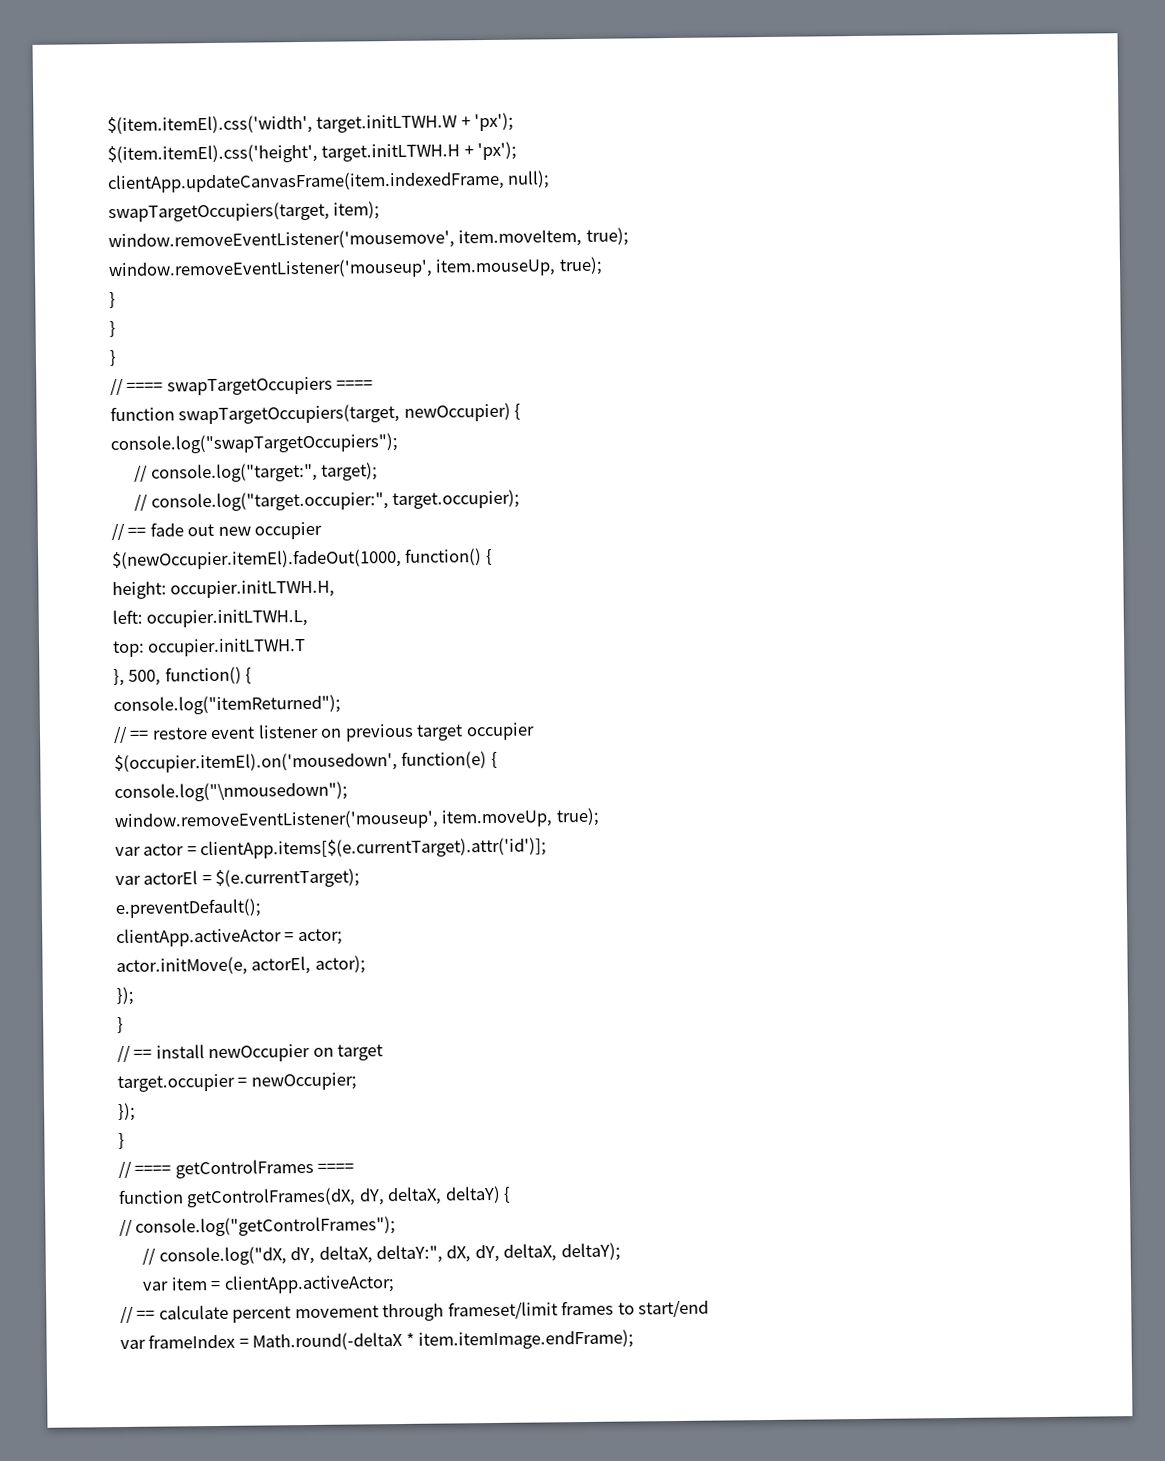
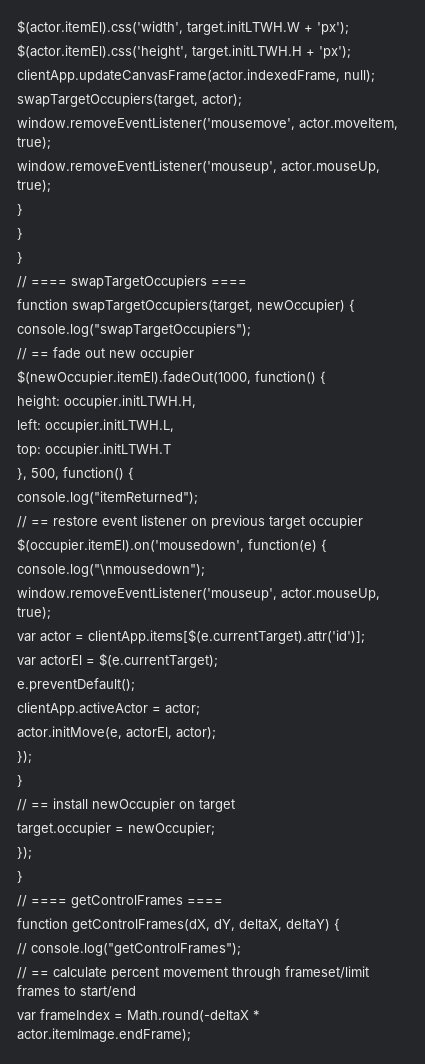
- $(item.itemEl).css('width', target.initLTWH.W + 'px');
+ $(actor.itemEl).css('width', target.initLTWH.W + 'px');
- $(item.itemEl).css('height', target.initLTWH.H + 'px');
+ $(actor.itemEl).css('height', target.initLTWH.H + 'px');
- clientApp.updateCanvasFrame(item.indexedFrame, null);
+ clientApp.updateCanvasFrame(actor.indexedFrame, null);
- swapTargetOccupiers(target, item);
+ swapTargetOccupiers(target, actor);
- window.removeEventListener('mousemove', item.moveItem, true);
- window.removeEventListener('mouseup', item.mouseUp, true);
+ window.removeEventListener('mousemove', actor.moveItem, true);
+ window.removeEventListener('mouseup', actor.mouseUp, true);
- // console.log("target:", target);
- // console.log("target.occupier:", target.occupier);
  console.log("\nmousedown");
- window.removeEventListener('mouseup', item.moveUp, true);
+ window.removeEventListener('mouseup', actor.mouseUp, true);
- // console.log("dX, dY, deltaX, deltaY:", dX, dY, deltaX, deltaY);
- var item = clientApp.activeActor;
- var frameIndex = Math.round(-deltaX * item.itemImage.endFrame);
+ var frameIndex = Math.round(-deltaX * actor.itemImage.endFrame);

